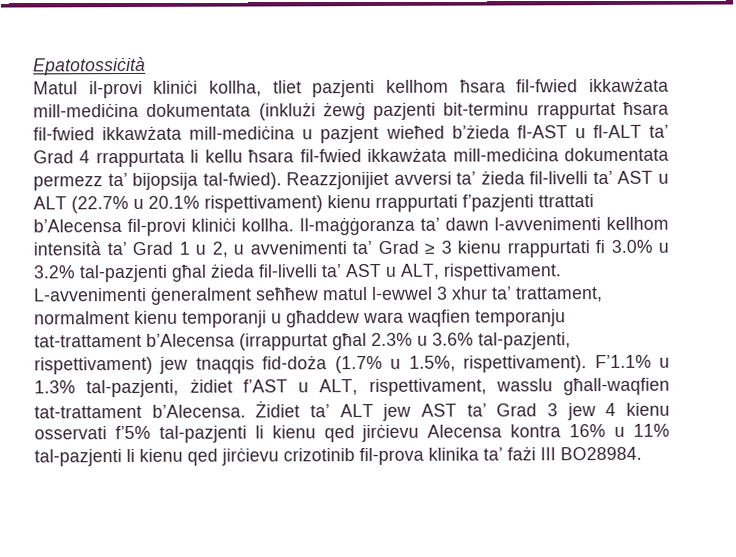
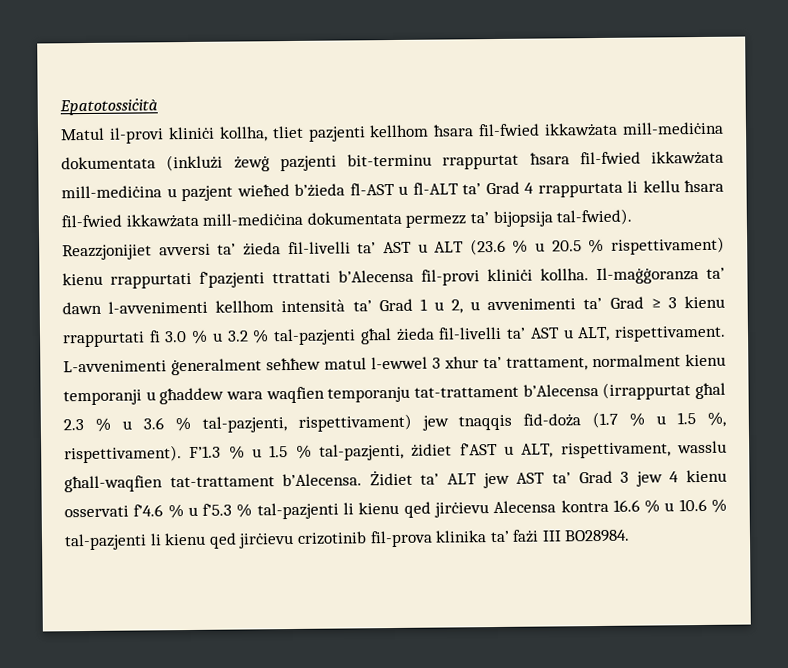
- Reazzjonijiet avversi ta’ żieda fil-livelli ta’ AST u ALT (22.7% u 20.1% rispettivament) kienu rrappurtati f’pazjenti ttrattati b’Alecensa fil-provi kliniċi kollha.
+ Reazzjonijiet avversi ta’ żieda fil-livelli ta’ AST u ALT (23.6 % u 20.5 % rispettivament) kienu rrappurtati f’pazjenti ttrattati b’Alecensa fil-provi kliniċi kollha.
- Il-maġġoranza ta’ dawn l-avvenimenti kellhom intensità ta’ Grad 1 u 2, u avvenimenti ta’ Grad ≥ 3 kienu rrappurtati fi 3.0% u 3.2% tal-pazjenti għal żieda fil-livelli ta’ AST u ALT, rispettivament.
+ Il-maġġoranza ta’ dawn l-avvenimenti kellhom intensità ta’ Grad 1 u 2, u avvenimenti ta’ Grad ≥ 3 kienu rrappurtati fi 3.0 % u 3.2 % tal-pazjenti għal żieda fil-livelli ta’ AST u ALT, rispettivament.
- L-avvenimenti ġeneralment seħħew matul l-ewwel 3 xhur ta’ trattament, normalment kienu temporanji u għaddew wara waqfien temporanju tat-trattament b’Alecensa (irrappurtat għal 2.3% u 3.6% tal-pazjenti, rispettivament) jew tnaqqis fid-doża (1.7% u 1.5%, rispettivament). F’1.1% u 1.3% tal-pazjenti, żidiet f’AST u ALT, rispettivament, wasslu għall-waqfien tat-trattament b’Alecensa.
+ L-avvenimenti ġeneralment seħħew matul l-ewwel 3 xhur ta’ trattament, normalment kienu temporanji u għaddew wara waqfien temporanju tat-trattament b’Alecensa (irrappurtat għal 2.3 % u 3.6 % tal-pazjenti, rispettivament) jew tnaqqis fid-doża (1.7 % u 1.5 %, rispettivament). F’1.3 % u 1.5 % tal-pazjenti, żidiet f’AST u ALT, rispettivament, wasslu għall-waqfien tat-trattament b’Alecensa.
- Żidiet ta’ ALT jew AST ta’ Grad 3 jew 4 kienu osservati f’5% tal-pazjenti li kienu qed jirċievu Alecensa kontra 16% u 11% tal-pazjenti li kienu qed jirċievu crizotinib fil-prova klinika ta’ fażi III BO28984.
+ Żidiet ta’ ALT jew AST ta’ Grad 3 jew 4 kienu osservati f’4.6 % u f’5.3 % tal-pazjenti li kienu qed jirċievu Alecensa kontra 16.6 % u 10.6 % tal-pazjenti li kienu qed jirċievu crizotinib fil-prova klinika ta’ fażi III BO28984.

